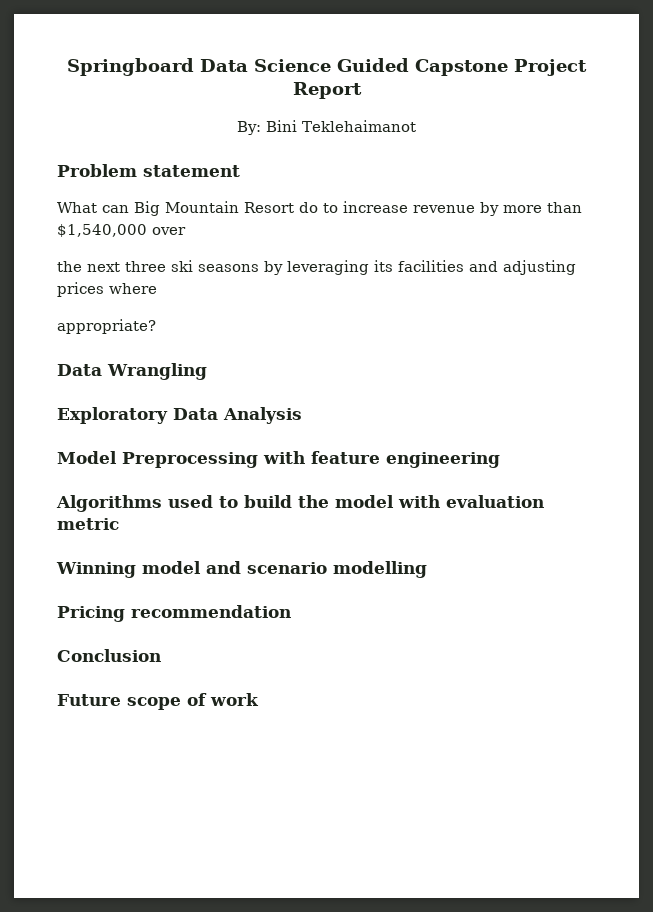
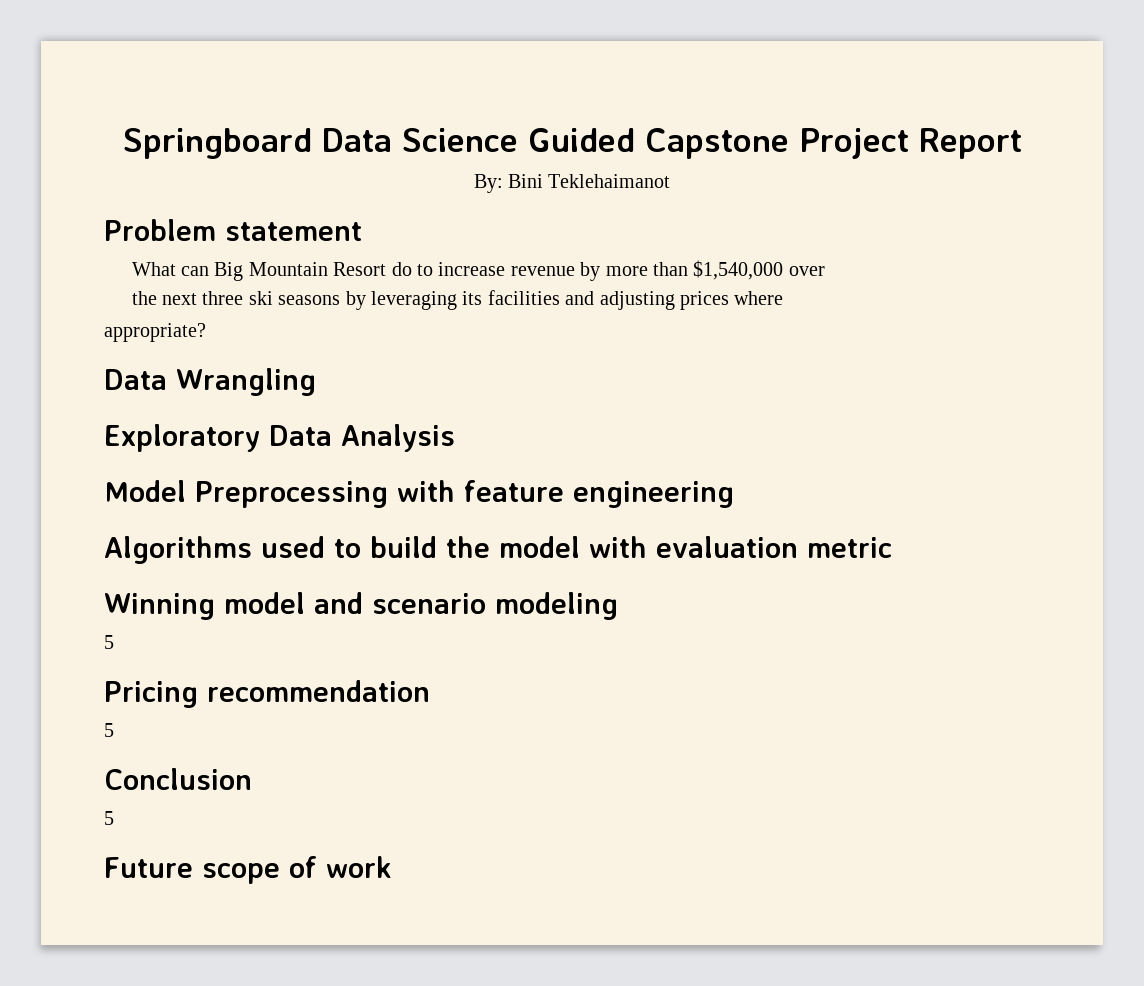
- Winning model and scenario modelling
+ Winning model and scenario modeling
+ 5
  Pricing recommendation
+ 5
  Conclusion
+ 5

